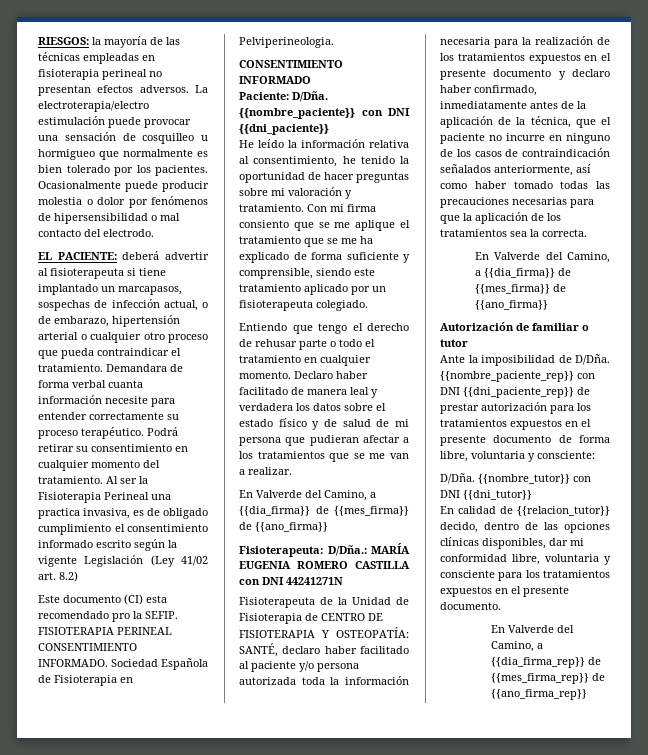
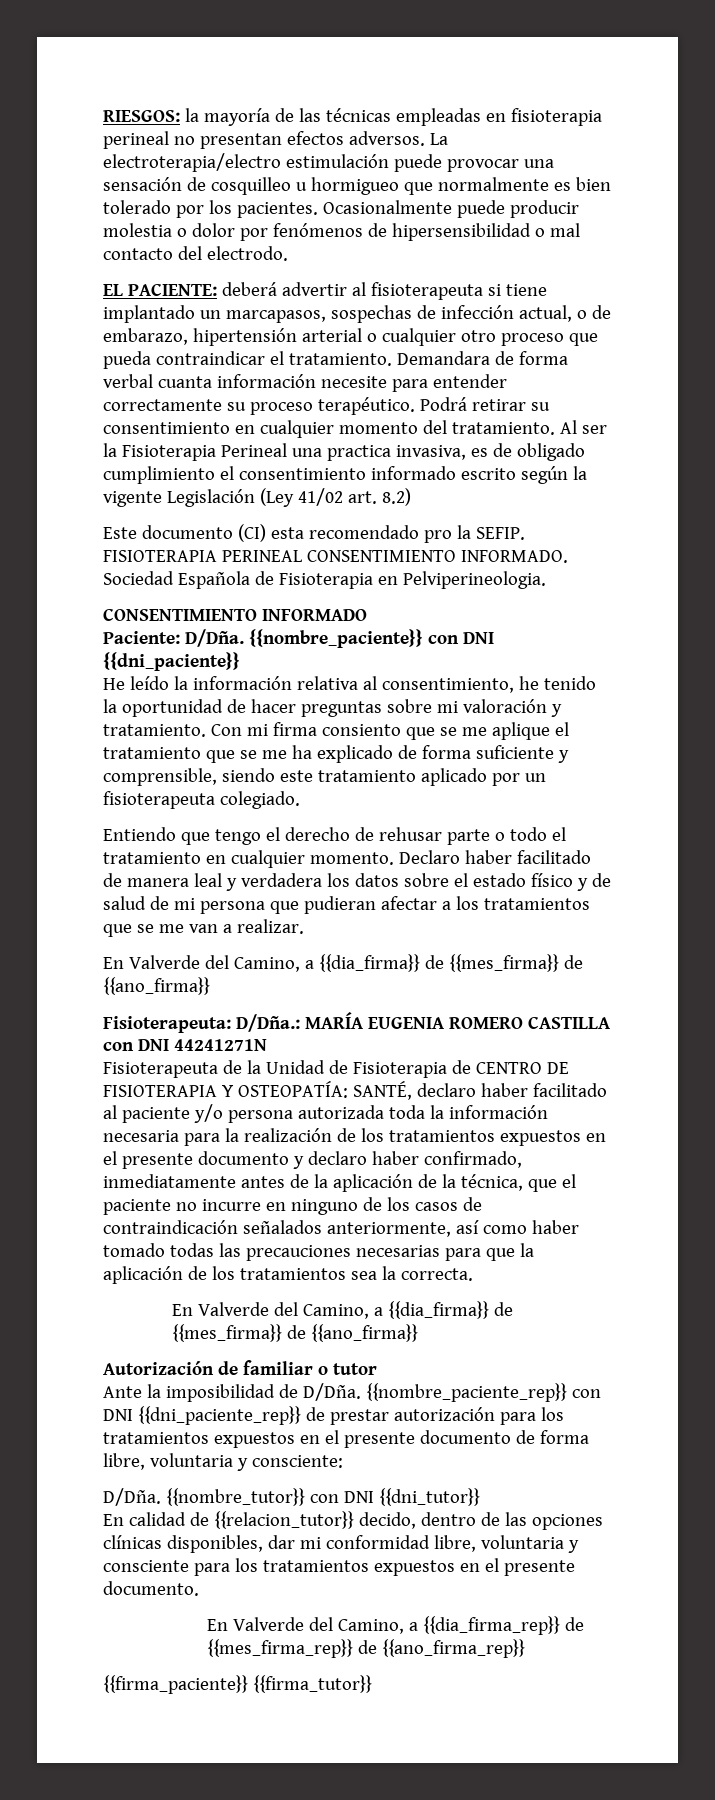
+ {{firma_paciente}} {{firma_tutor}}

